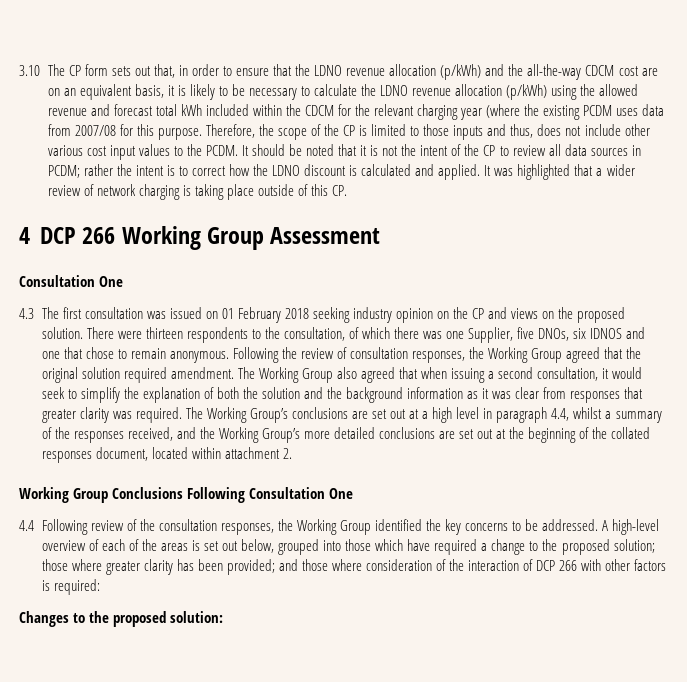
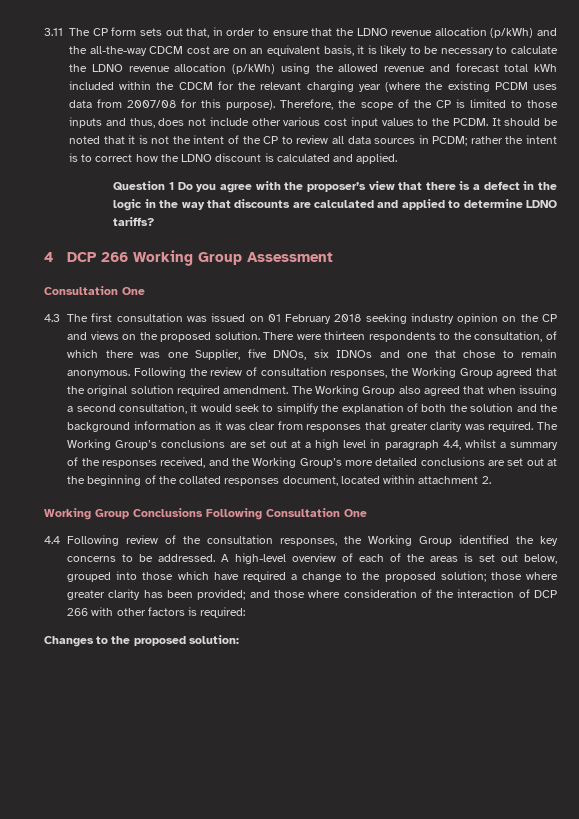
- 3.10 The CP form sets out that, in order to ensure that the LDNO revenue allocation (p/kWh) and the all-the-way CDCM cost are on an equivalent basis, it is likely to be necessary to calculate the LDNO revenue allocation (p/kWh) using the allowed revenue and forecast total kWh included within the CDCM for the relevant charging year (where the existing PCDM uses data from 2007/08 for this purpose.
+ 3.11 The CP form sets out that, in order to ensure that the LDNO revenue allocation (p/kWh) and the all-the-way CDCM cost are on an equivalent basis, it is likely to be necessary to calculate the LDNO revenue allocation (p/kWh) using the allowed revenue and forecast total kWh included within the CDCM for the relevant charging year (where the existing PCDM uses data from 2007/08 for this purpose).
- It should be noted that it is not the intent of the CP to review all data sources in PCDM; rather the intent is to correct how the LDNO discount is calculated and applied. It was highlighted that a wider review of network charging is taking place outside of this CP.
+ It should be noted that it is not the intent of the CP to review all data sources in PCDM; rather the intent is to correct how the LDNO discount is calculated and applied.
+ Question 1 Do you agree with the proposer’s view that there is a defect in the logic in the way that discounts are calculated and applied to determine LDNO tariffs?
- There were thirteen respondents to the consultation, of which there was one Supplier, five DNOs, six IDNOS and one that chose to remain anonymous.
+ There were thirteen respondents to the consultation, of which there was one Supplier, five DNOs, six IDNOs and one that chose to remain anonymous.

